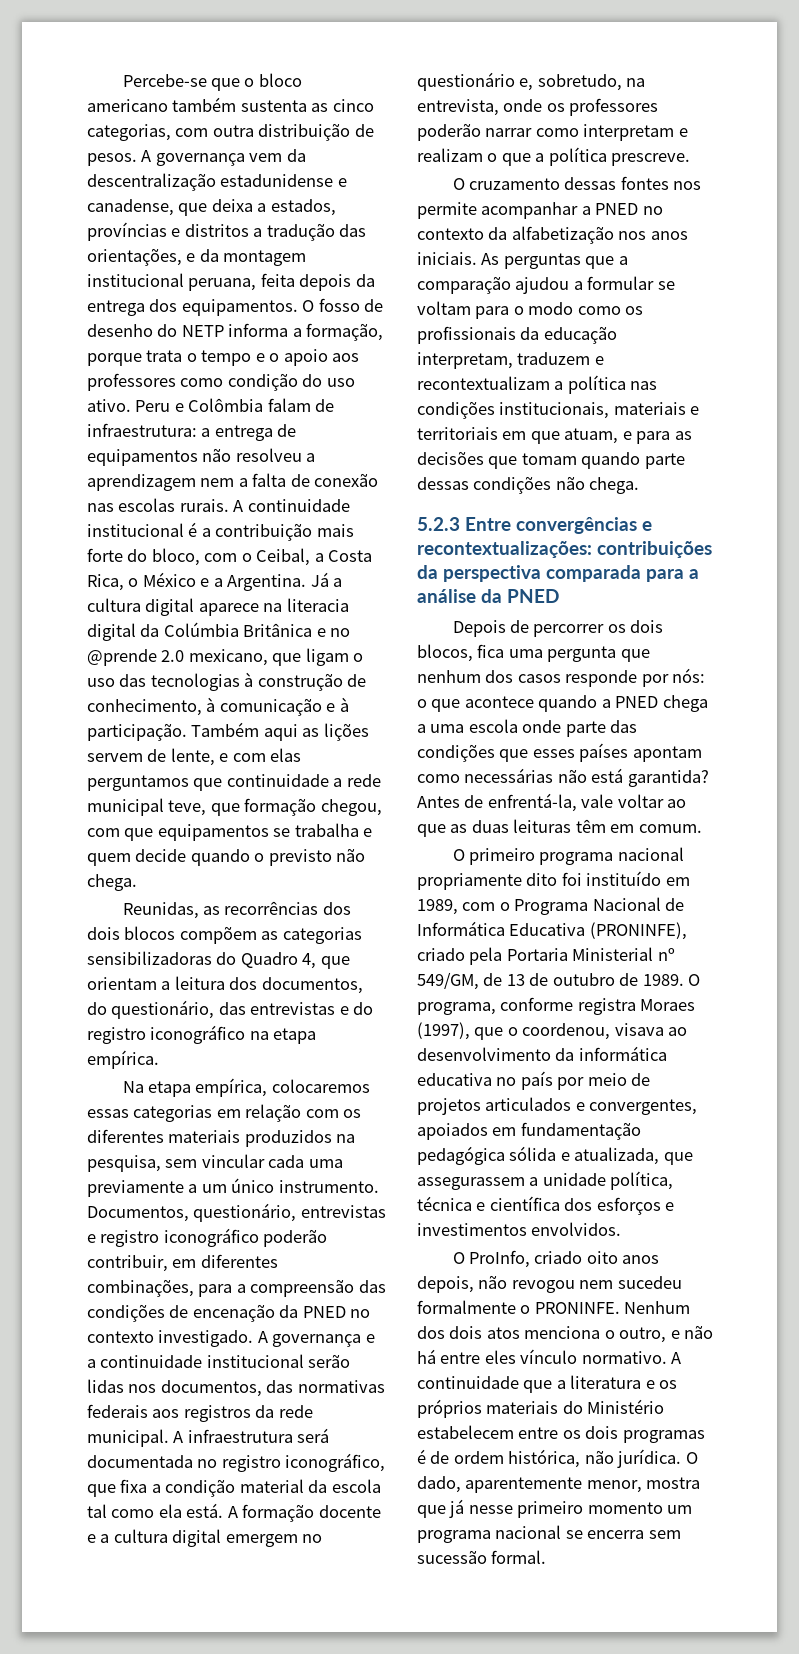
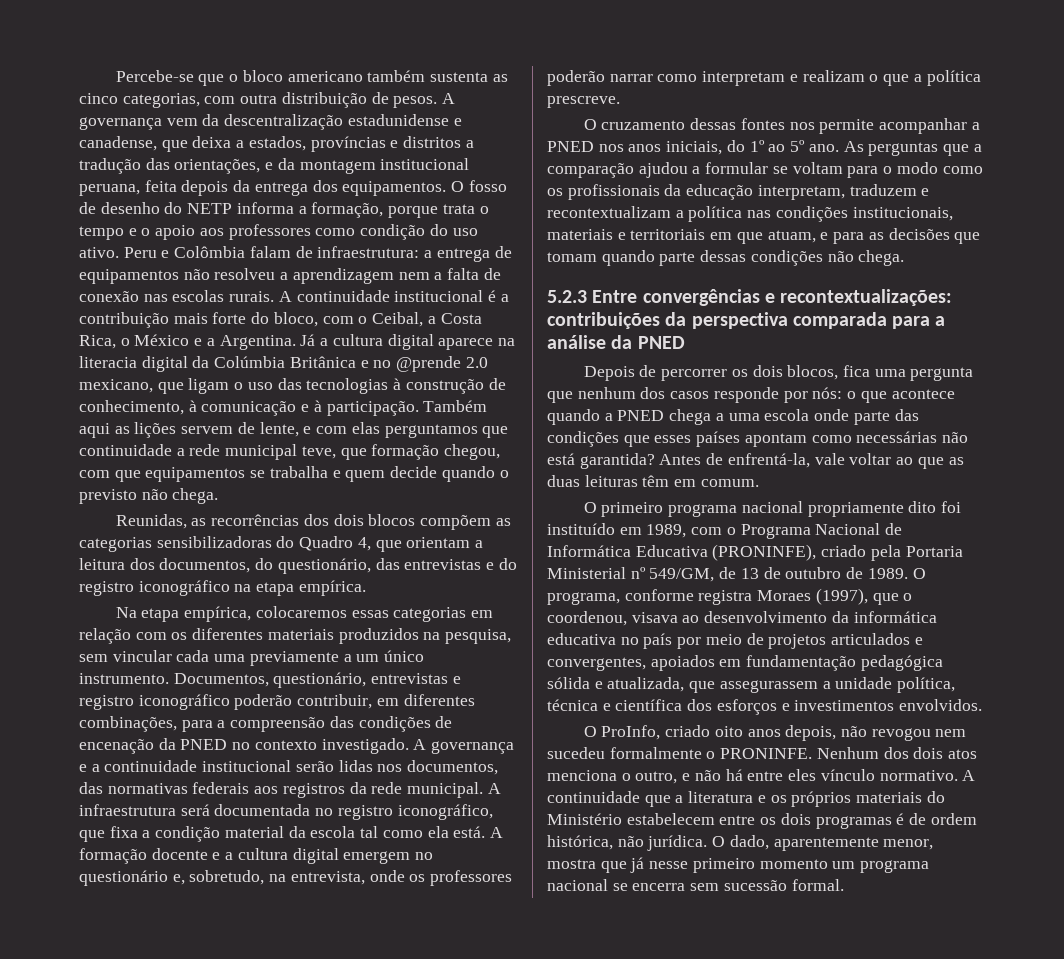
- O cruzamento dessas fontes nos permite acompanhar a PNED no contexto da alfabetização nos anos iniciais.
+ O cruzamento dessas fontes nos permite acompanhar a PNED nos anos iniciais, do 1º ao 5º ano.

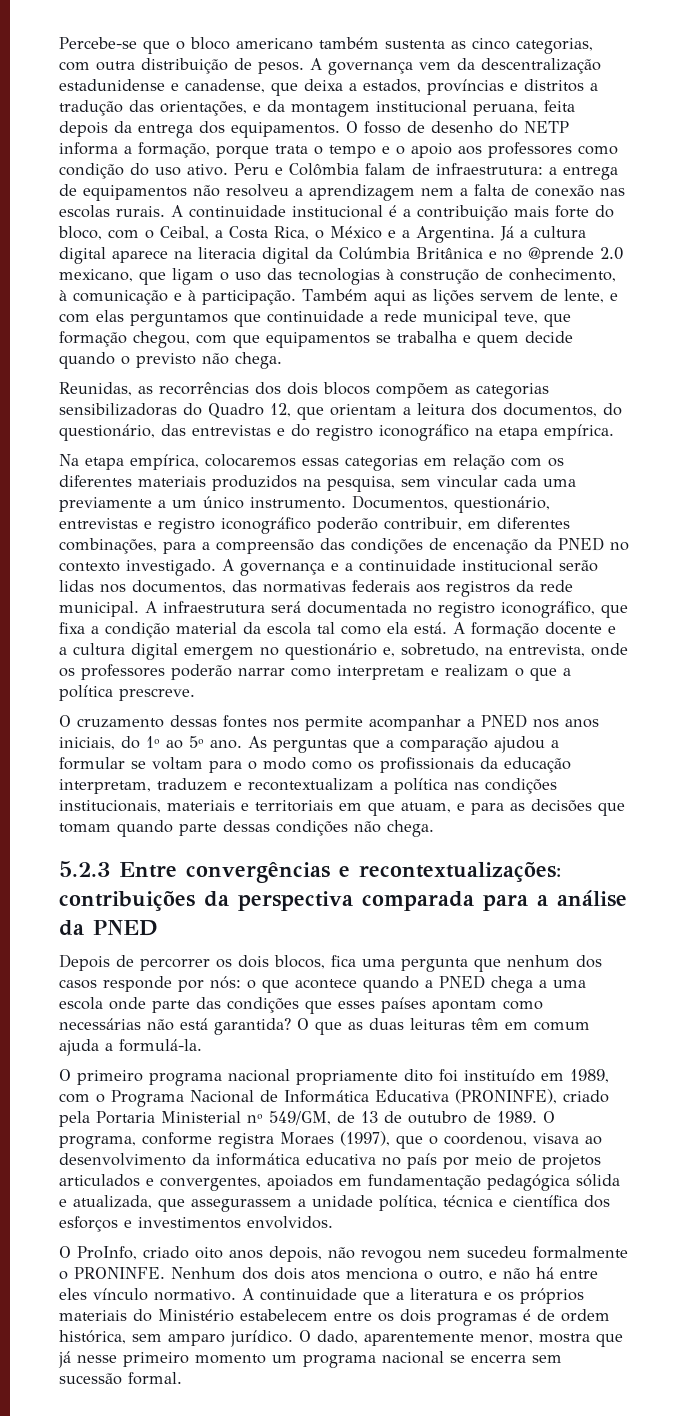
- Reunidas, as recorrências dos dois blocos compõem as categorias sensibilizadoras do Quadro 4, que orientam a leitura dos documentos, do questionário, das entrevistas e do registro iconográfico na etapa empírica.
+ Reunidas, as recorrências dos dois blocos compõem as categorias sensibilizadoras do Quadro 12, que orientam a leitura dos documentos, do questionário, das entrevistas e do registro iconográfico na etapa empírica.
- Antes de enfrentá-la, vale voltar ao que as duas leituras têm em comum.
+ O que as duas leituras têm em comum ajuda a formulá-la.
- A continuidade que a literatura e os próprios materiais do Ministério estabelecem entre os dois programas é de ordem histórica, não jurídica.
+ A continuidade que a literatura e os próprios materiais do Ministério estabelecem entre os dois programas é de ordem histórica, sem amparo jurídico.

